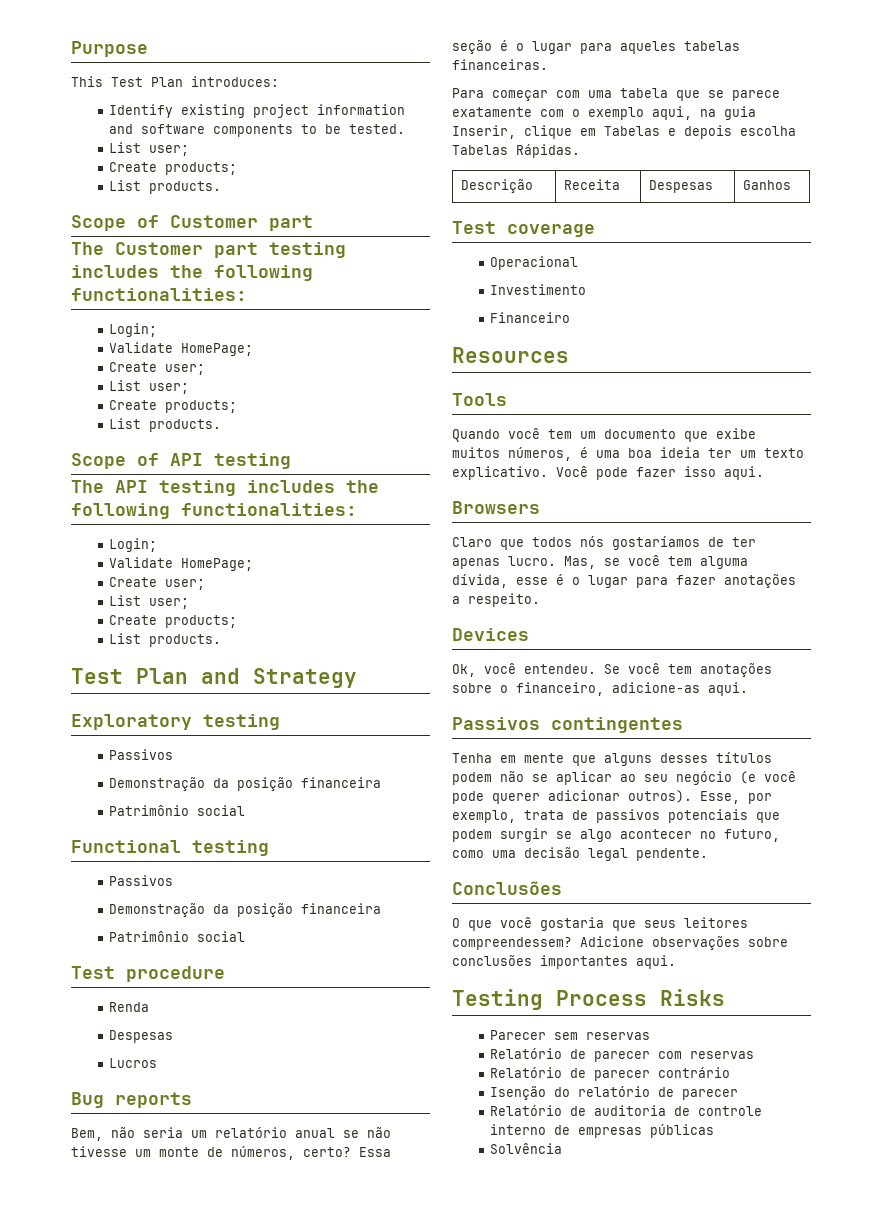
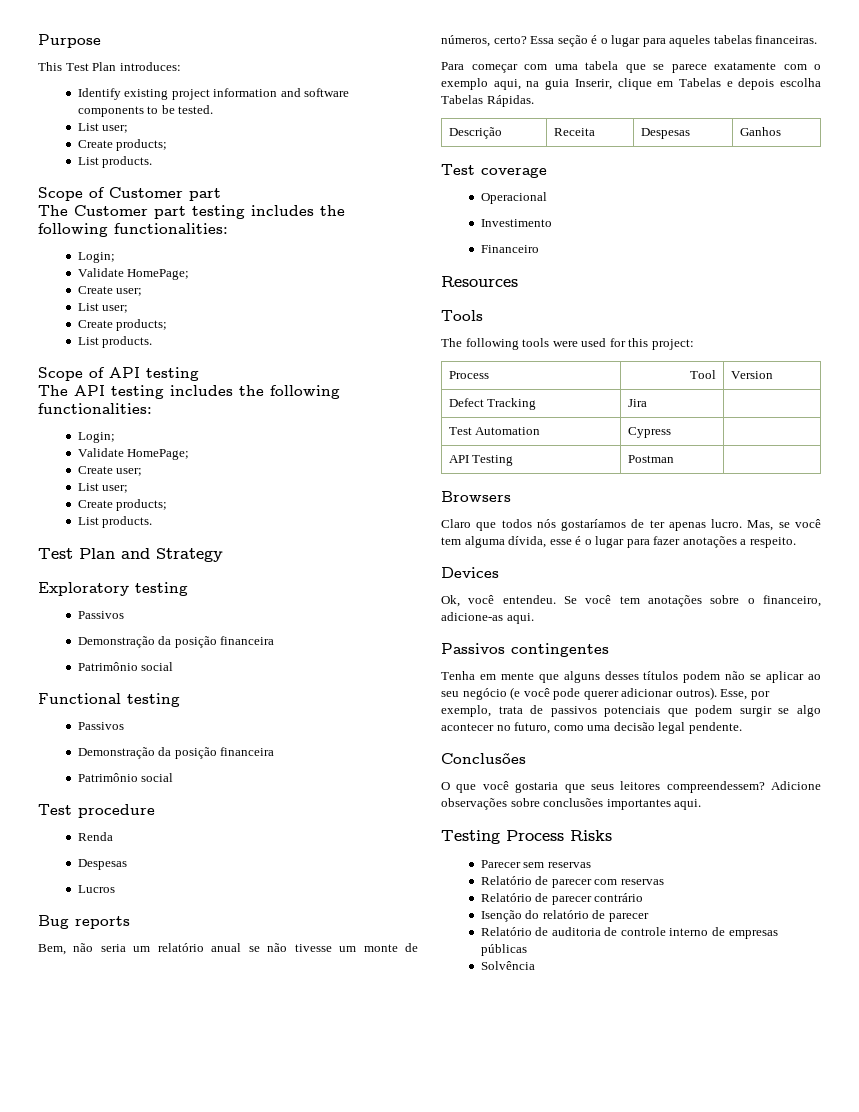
- Quando você tem um documento que exibe muitos números, é uma boa ideia ter um texto explicativo. Você pode fazer isso aqui.
+ The following tools were used for this project:
+ Process | Tool | Version
+ Defect Tracking | Jira |
+ Test Automation | Cypress |
+ API Testing | Postman |

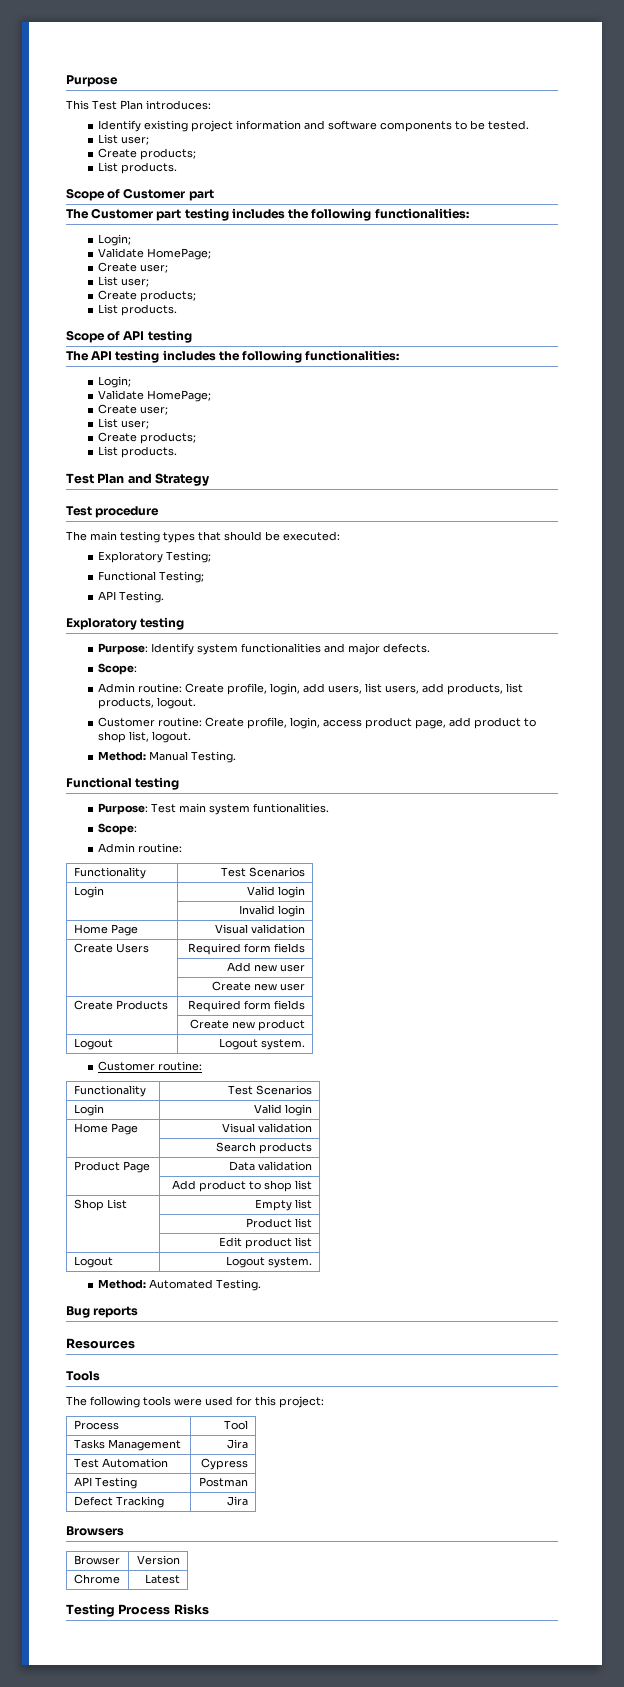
+ Test procedure
+ The main testing types that should be executed:
+ Exploratory Testing;
+ Functional Testing;
+ API Testing.
  Exploratory testing
- Passivos
- Demonstração da posição financeira
- Patrimônio social
+ Purpose: Identify system functionalities and major defects.
+ Scope:
+ Admin routine: Create profile, login, add users, list users, add products, list products, logout.
+ Customer routine: Create profile, login, access product page, add product to shop list, logout.
+ Method: Manual Testing.
  Functional testing
- Passivos
- Demonstração da posição financeira
- Patrimônio social
- Test procedure
- Renda
- Despesas
- Lucros
+ Purpose: Test main system funtionalities.
+ Scope:
+ Admin routine:
+ Functionality | Test Scenarios
+ Login | Valid login
+ | Invalid login
+ Home Page | Visual validation
+ Create Users | Required form fields
+ | Add new user
+ | Create new user
+ Create Products | Required form fields
+ | Create new product
+ Logout | Logout system.
+ Customer routine:
+ Functionality | Test Scenarios
+ Login | Valid login
+ Home Page | Visual validation
+ | Search products
+ Product Page | Data validation
+ | Add product to shop list
+ Shop List | Empty list
+ | Product list
+ | Edit product list
+ Logout | Logout system.
+ Method: Automated Testing.
  Bug reports
- Bem, não seria um relatório anual se não tivesse um monte de números, certo? Essa seção é o lugar para aqueles tabelas financeiras.
- Para começar com uma tabela que se parece exatamente com o exemplo aqui, na guia Inserir, clique em Tabelas e depois escolha Tabelas Rápidas.
- Descrição | Receita | Despesas | Ganhos
- Test coverage
- Operacional
- Investimento
- Financeiro
- Process | Tool | Version
- Defect Tracking | Jira |
- Test Automation | Cypress |
- API Testing | Postman |
+ Process | Tool
+ Tasks Management | Jira
+ Test Automation | Cypress
+ API Testing | Postman
+ Defect Tracking | Jira
  Browsers
- Claro que todos nós gostaríamos de ter apenas lucro. Mas, se você tem alguma dívida, esse é o lugar para fazer anotações a respeito.
- Devices
- Ok, você entendeu. Se você tem anotações sobre o financeiro, adicione-as aqui.
- Passivos contingentes
- Tenha em mente que alguns desses títulos podem não se aplicar ao seu negócio (e você pode querer adicionar outros). Esse, por exemplo, trata de passivos potenciais que podem surgir se algo acontecer no futuro, como uma decisão legal pendente.
- Conclusões
- O que você gostaria que seus leitores compreendessem? Adicione observações sobre conclusões importantes aqui.
+ Browser | Version
+ Chrome | Latest
  Testing Process Risks
- Parecer sem reservas
- Relatório de parecer com reservas
- Relatório de parecer contrário
- Isenção do relatório de parecer
- Relatório de auditoria de controle interno de empresas públicas
- Solvência

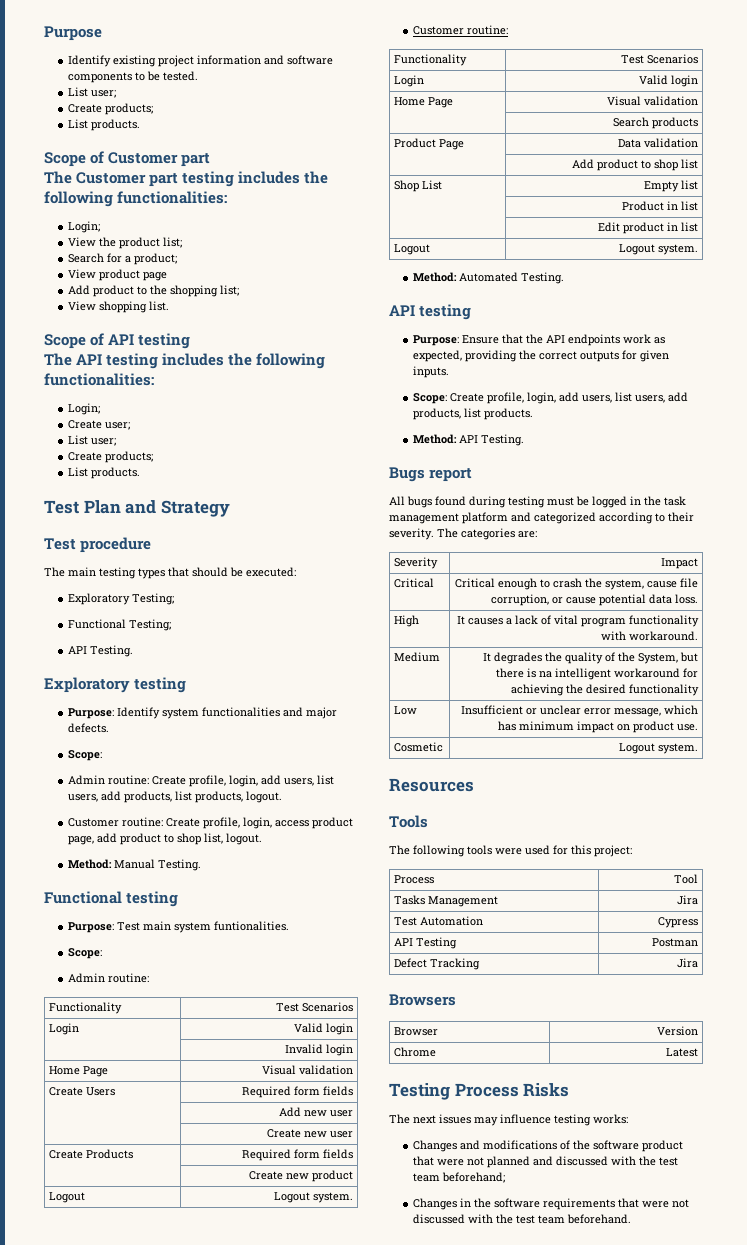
- This Test Plan introduces:
  The Customer part testing includes the following functionalities:
  Login;
- Validate HomePage;
- Create user;
- List user;
- Create products;
- List products.
+ View the product list;
+ Search for a product;
+ View product page
+ Add product to the shopping list;
+ View shopping list.
  The API testing includes the following functionalities:
  Login;
- Validate HomePage;
- | Product list
+ | Product in list
- | Edit product list
+ | Edit product in list
  Method: Automated Testing.
- Bug reports
+ API testing
+ Purpose: Ensure that the API endpoints work as expected, providing the correct outputs for given inputs.
+ Scope: Create profile, login, add users, list users, add products, list products.
+ Method: API Testing.
+ Bugs report
+ All bugs found during testing must be logged in the task management platform and categorized according to their severity. The categories are:
+ Severity | Impact
+ Critical | Critical enough to crash the system, cause file corruption, or cause potential data loss.
+ High | It causes a lack of vital program functionality with workaround.
+ Medium | It degrades the quality of the System, but there is na intelligent workaround for achieving the desired functionality
+ Low | Insufficient or unclear error message, which has minimum impact on product use.
+ Cosmetic | Logout system.
+ The next issues may influence testing works:
+ Changes and modifications of the software product that were not planned and discussed with the test team beforehand;
+ Changes in the software requirements that were not discussed with the test team beforehand.

